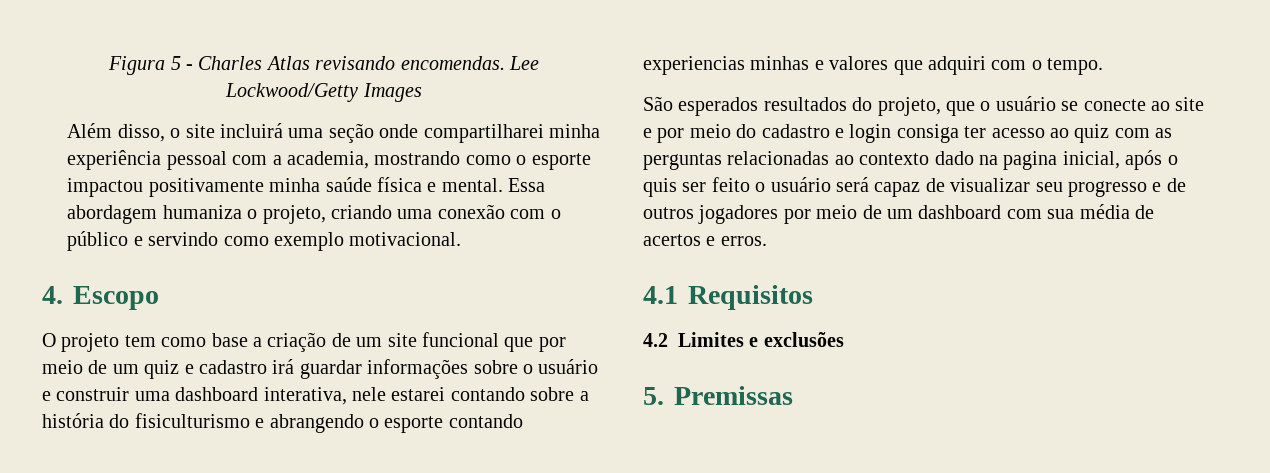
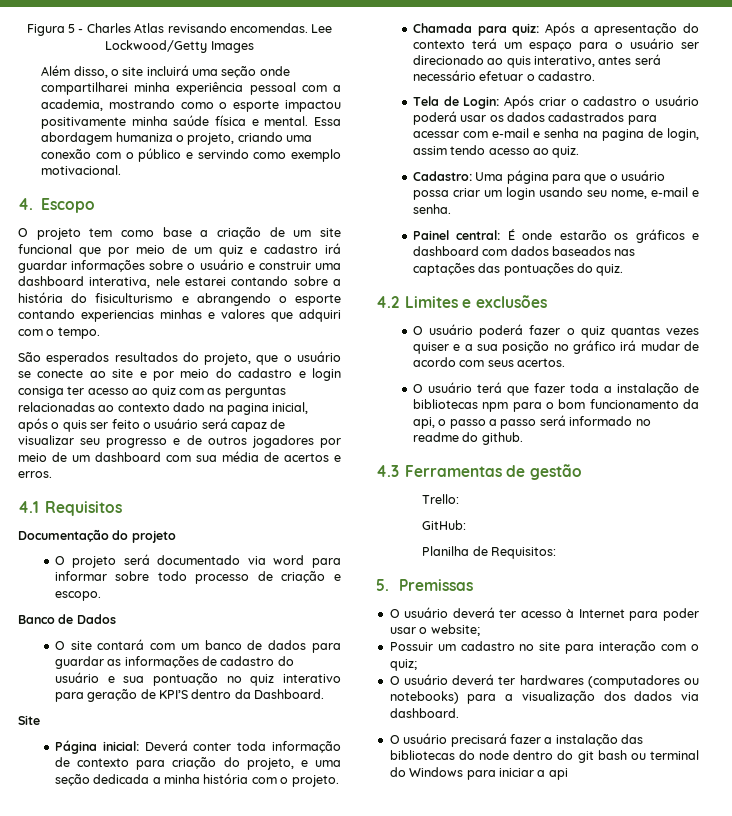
+ Documentação do projeto
+ O projeto será documentado via word para informar sobre todo processo de criação e escopo.
+ Banco de Dados
+ O site contará com um banco de dados para guardar as informações de cadastro do usuário e sua pontuação no quiz interativo para geração de KPI’S dentro da Dashboard.
+ Site
+ Página inicial: Deverá conter toda informação de contexto para criação do projeto, e uma seção dedicada a minha história com o projeto.
+ Chamada para quiz: Após a apresentação do contexto terá um espaço para o usuário ser direcionado ao quis interativo, antes será necessário efetuar o cadastro.
+ Tela de Login: Após criar o cadastro o usuário poderá usar os dados cadastrados para acessar com e-mail e senha na pagina de login, assim tendo acesso ao quiz.
+ Cadastro: Uma página para que o usuário possa criar um login usando seu nome, e-mail e senha.
+ Painel central: É onde estarão os gráficos e dashboard com dados baseados nas captações das pontuações do quiz.
  4.2 Limites e exclusões
+ O usuário poderá fazer o quiz quantas vezes quiser e a sua posição no gráfico irá mudar de acordo com seus acertos.
+ O usuário terá que fazer toda a instalação de bibliotecas npm para o bom funcionamento da api, o passo a passo será informado no readme do github.
+ 4.3 Ferramentas de gestão
+ Trello:
+ GitHub:
+ Planilha de Requisitos:
  5. Premissas
+ O usuário deverá ter acesso à Internet para poder usar o website;
+ Possuir um cadastro no site para interação com o quiz;
+ O usuário deverá ter hardwares (computadores ou notebooks) para a visualização dos dados via dashboard.
+ O usuário precisará fazer a instalação das bibliotecas do node dentro do git bash ou terminal do Windows para iniciar a api

